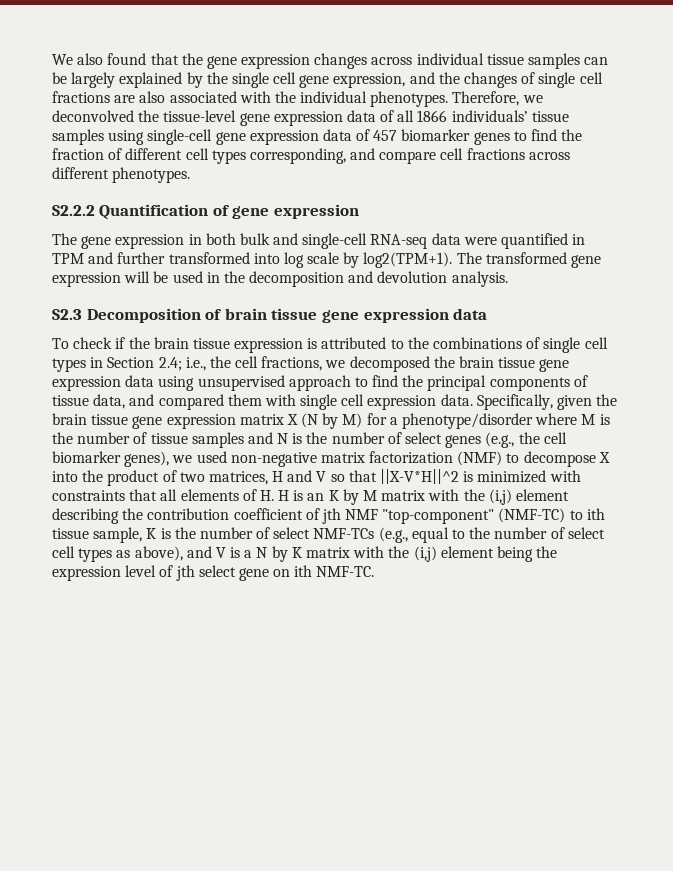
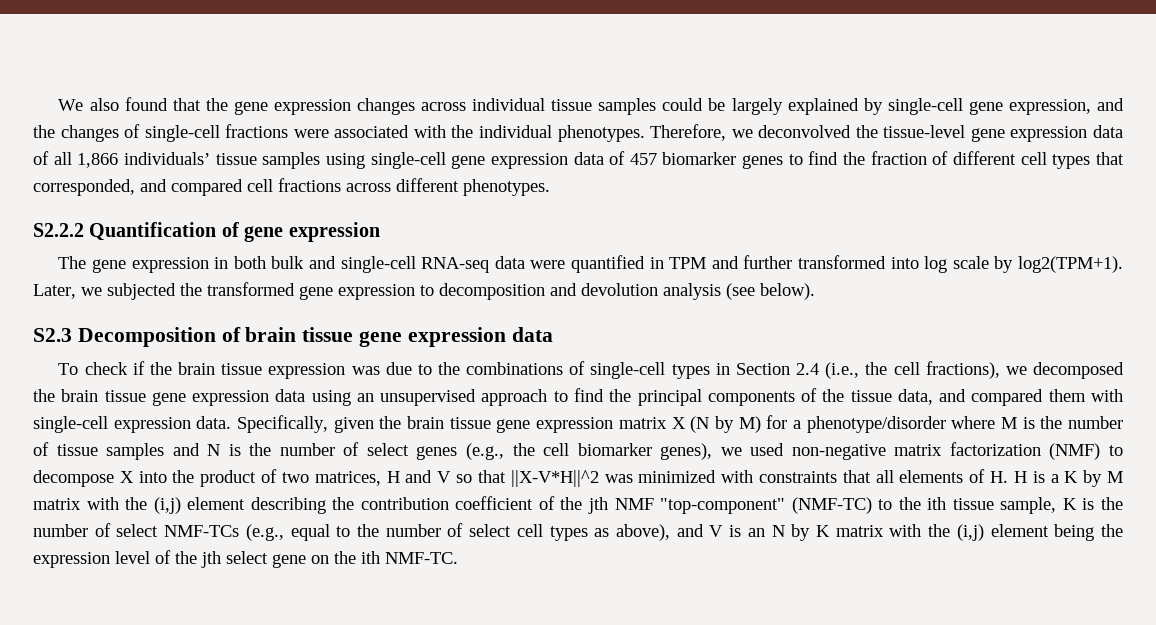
- We also found that the gene expression changes across individual tissue samples can be largely explained by the single cell gene expression, and the changes of single cell fractions are also associated with the individual phenotypes.
+ We also found that the gene expression changes across individual tissue samples could be largely explained by single-cell gene expression, and the changes of single-cell fractions were associated with the individual phenotypes.
- Therefore, we deconvolved the tissue-level gene expression data of all 1866 individuals’ tissue samples using single-cell gene expression data of 457 biomarker genes to find the fraction of different cell types corresponding, and compare cell fractions across different phenotypes.
+ Therefore, we deconvolved the tissue-level gene expression data of all 1,866 individuals’ tissue samples using single-cell gene expression data of 457 biomarker genes to find the fraction of different cell types that corresponded, and compared cell fractions across different phenotypes.
- The transformed gene expression will be used in the decomposition and devolution analysis.
+ Later, we subjected the transformed gene expression to decomposition and devolution analysis (see below).
- To check if the brain tissue expression is attributed to the combinations of single cell types in Section 2.4; i.e., the cell fractions, we decomposed the brain tissue gene expression data using unsupervised approach to find the principal components of tissue data, and compared them with single cell expression data.
+ To check if the brain tissue expression was due to the combinations of single-cell types in Section 2.4 (i.e., the cell fractions), we decomposed the brain tissue gene expression data using an unsupervised approach to find the principal components of the tissue data, and compared them with single-cell expression data.
- Specifically, given the brain tissue gene expression matrix X (N by M) for a phenotype/disorder where M is the number of tissue samples and N is the number of select genes (e.g., the cell biomarker genes), we used non-negative matrix factorization (NMF) to decompose X into the product of two matrices, H and V so that ||X-V*H||^2 is minimized with constraints that all elements of H. H is an K by M matrix with the (i,j) element describing the contribution coefficient of jth NMF "top-component" (NMF-TC) to ith tissue sample, K is the number of select NMF-TCs (e.g., equal to the number of select cell types as above), and V is a N by K matrix with the (i,j) element being the expression level of jth select gene on ith NMF-TC.
+ Specifically, given the brain tissue gene expression matrix X (N by M) for a phenotype/disorder where M is the number of tissue samples and N is the number of select genes (e.g., the cell biomarker genes), we used non-negative matrix factorization (NMF) to decompose X into the product of two matrices, H and V so that ||X-V*H||^2 was minimized with constraints that all elements of H. H is a K by M matrix with the (i,j) element describing the contribution coefficient of the jth NMF "top-component" (NMF-TC) to the ith tissue sample, K is the number of select NMF-TCs (e.g., equal to the number of select cell types as above), and V is an N by K matrix with the (i,j) element being the expression level of the jth select gene on the ith NMF-TC.

